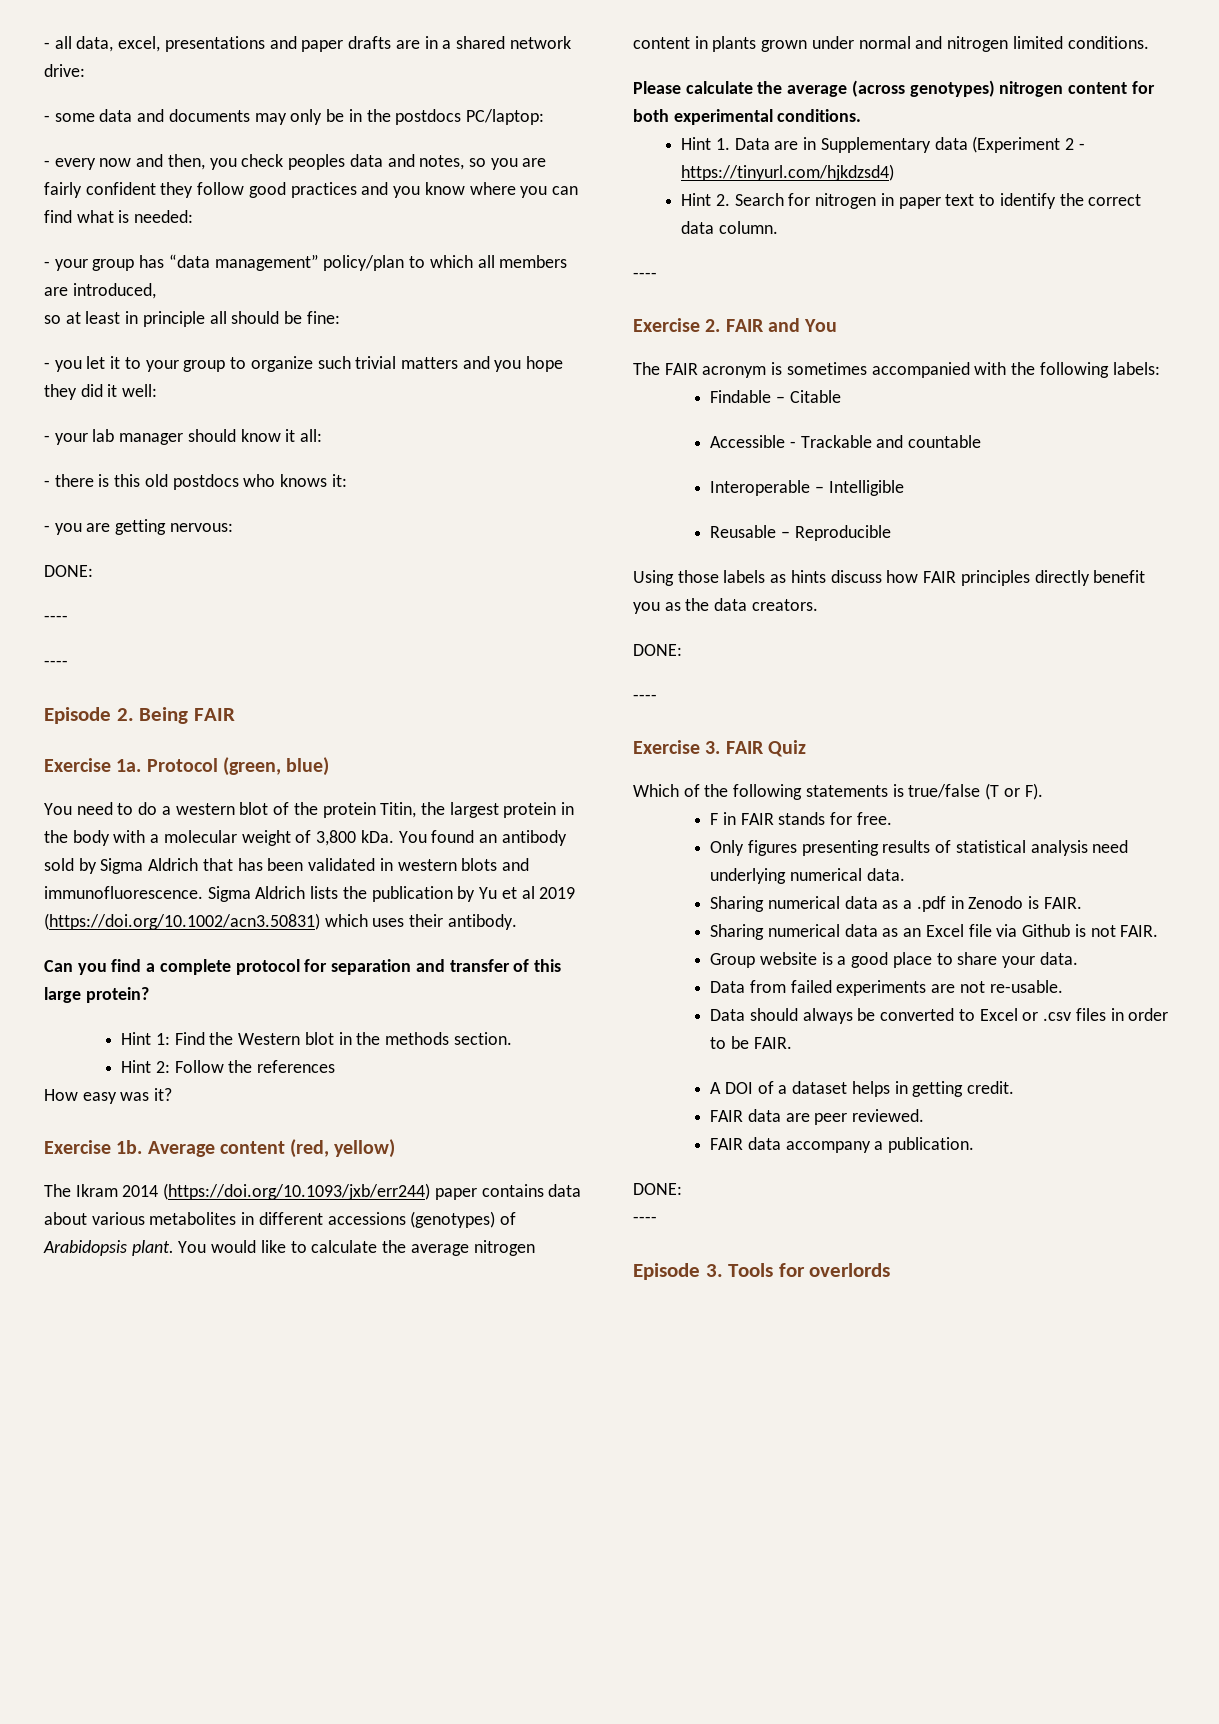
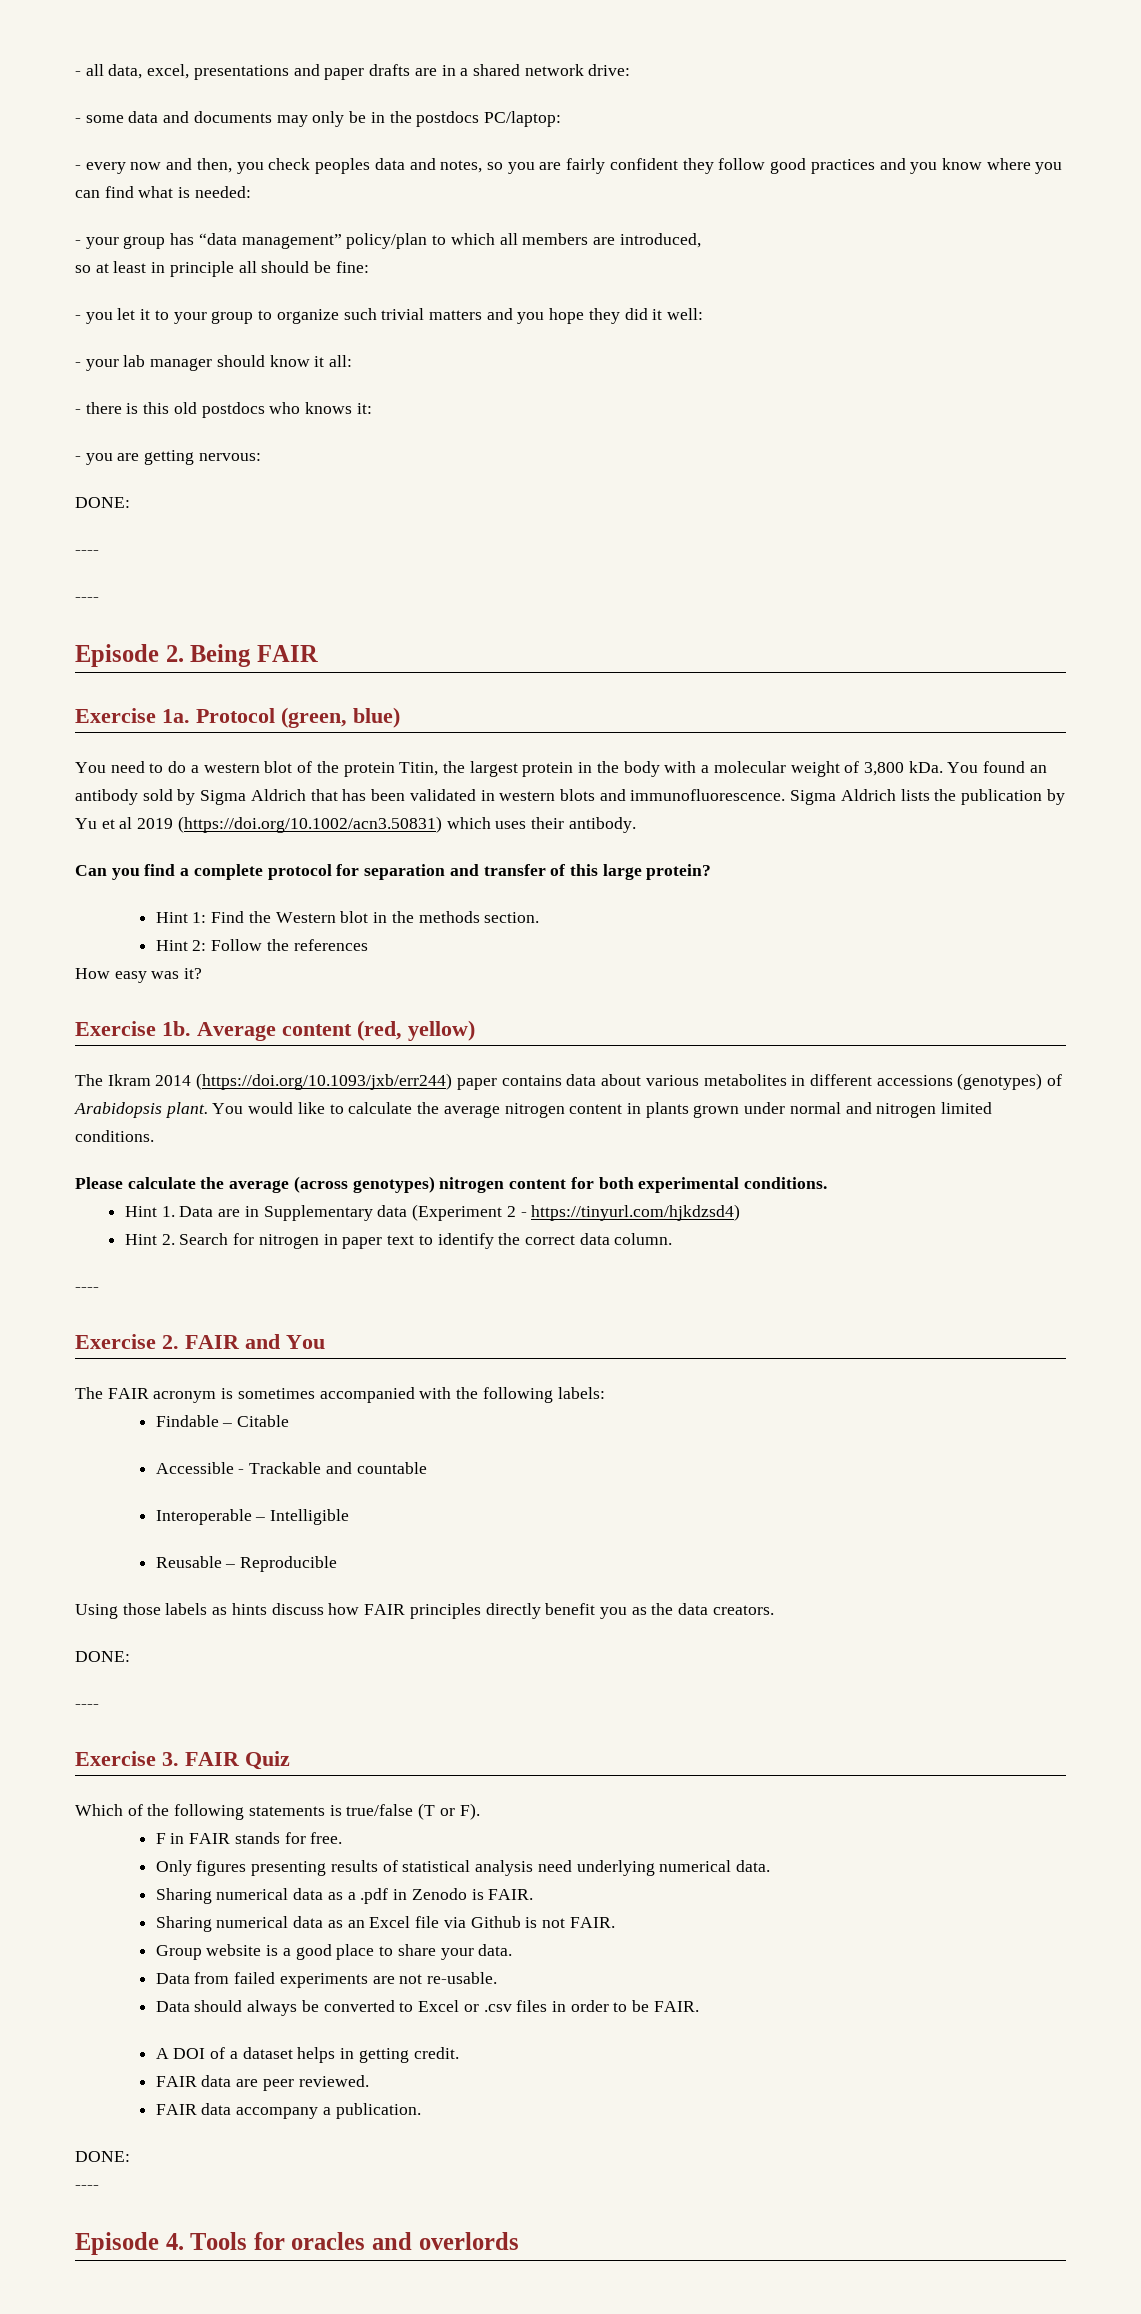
- Episode 3. Tools for overlords
+ Episode 4. Tools for oracles and overlords

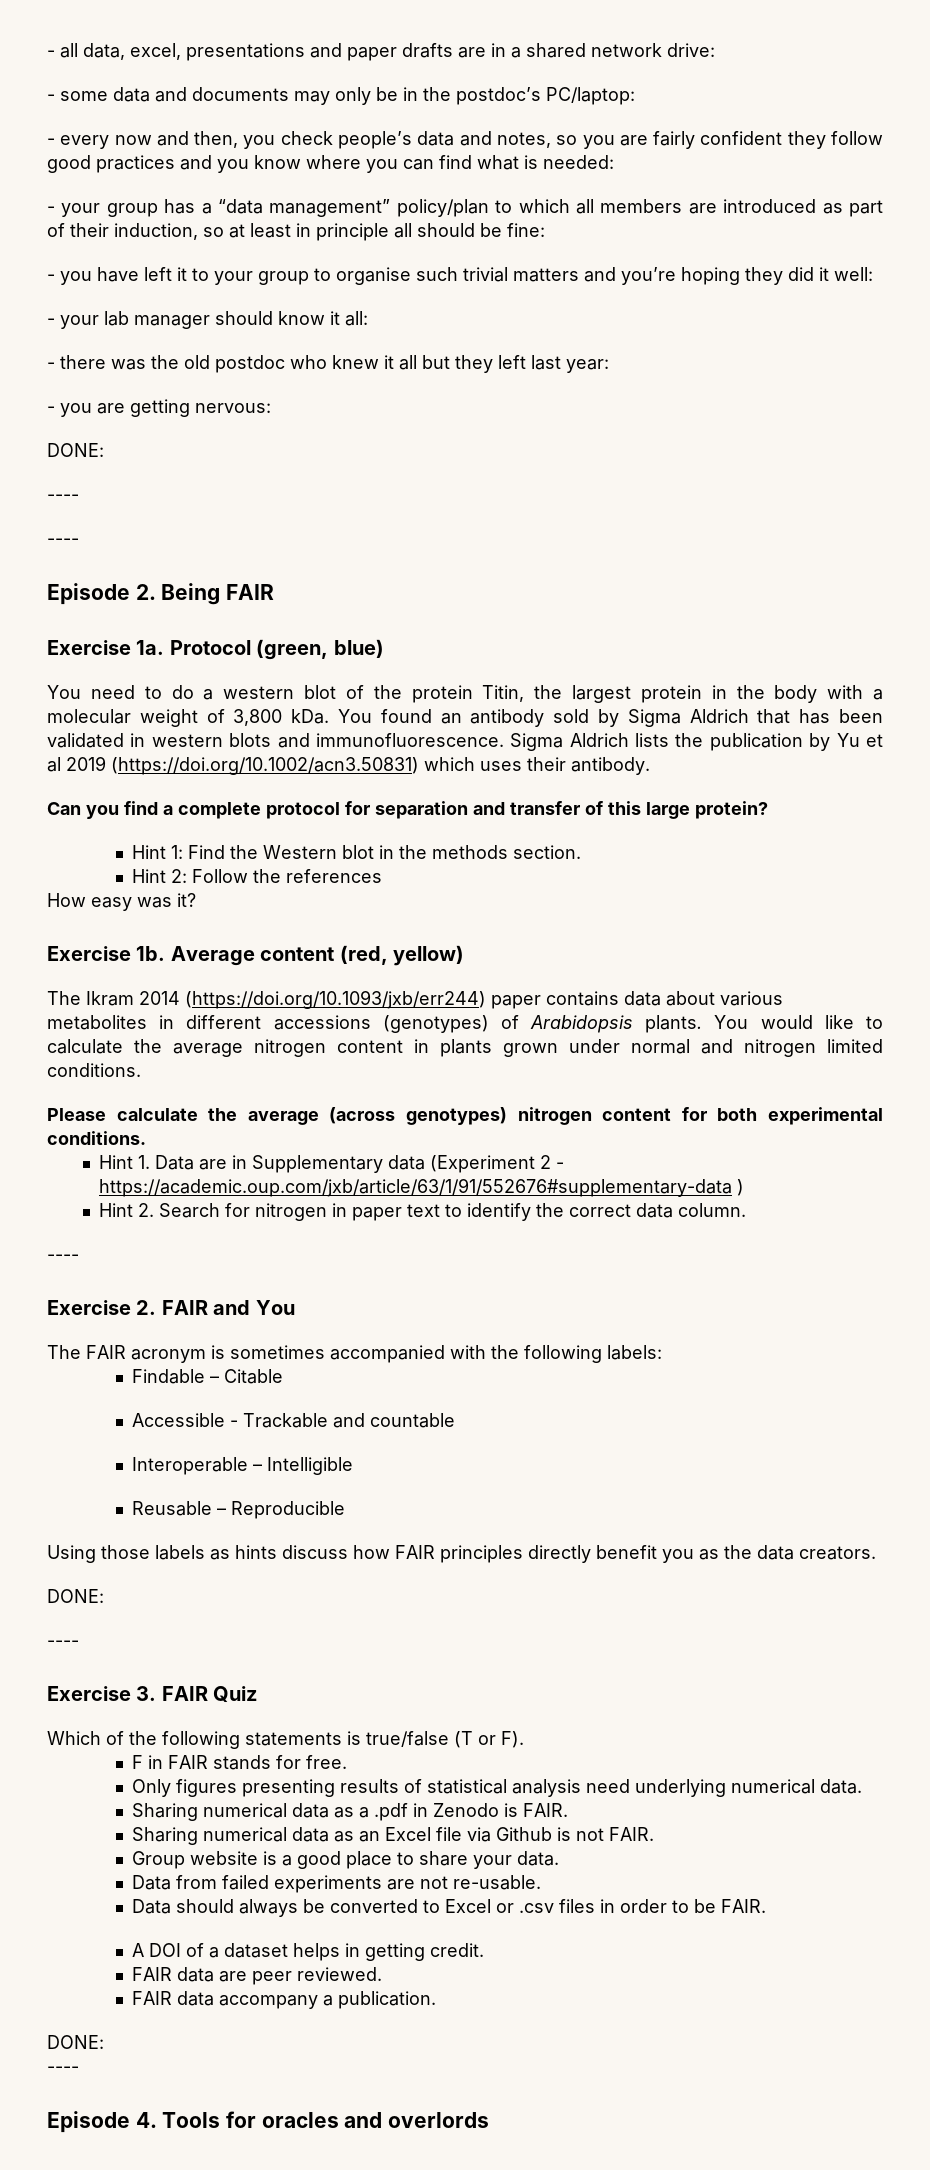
- - some data and documents may only be in the postdocs PC/laptop:
+ - some data and documents may only be in the postdoc’s PC/laptop:
- - every now and then, you check peoples data and notes, so you are fairly confident they follow good practices and you know where you can find what is needed:
+ - every now and then, you check people’s data and notes, so you are fairly confident they follow good practices and you know where you can find what is needed:
- - your group has “data management” policy/plan to which all members are introduced,
- so at least in principle all should be fine:
+ - your group has a “data management” policy/plan to which all members are introduced as part of their induction, so at least in principle all should be fine:
- - you let it to your group to organize such trivial matters and you hope they did it well:
+ - you have left it to your group to organise such trivial matters and you’re hoping they did it well:
- - there is this old postdocs who knows it:
+ - there was the old postdoc who knew it all but they left last year:
- The Ikram 2014 (https://doi.org/10.1093/jxb/err244) paper contains data about various metabolites in different accessions (genotypes) of Arabidopsis plant.
+ The Ikram 2014 (https://doi.org/10.1093/jxb/err244) paper contains data about various metabolites in different accessions (genotypes) of Arabidopsis plants.
- Hint 1. Data are in Supplementary data (Experiment 2 - https://tinyurl.com/hjkdzsd4)
+ Hint 1. Data are in Supplementary data (Experiment 2 - https://academic.oup.com/jxb/article/63/1/91/552676#supplementary-data )

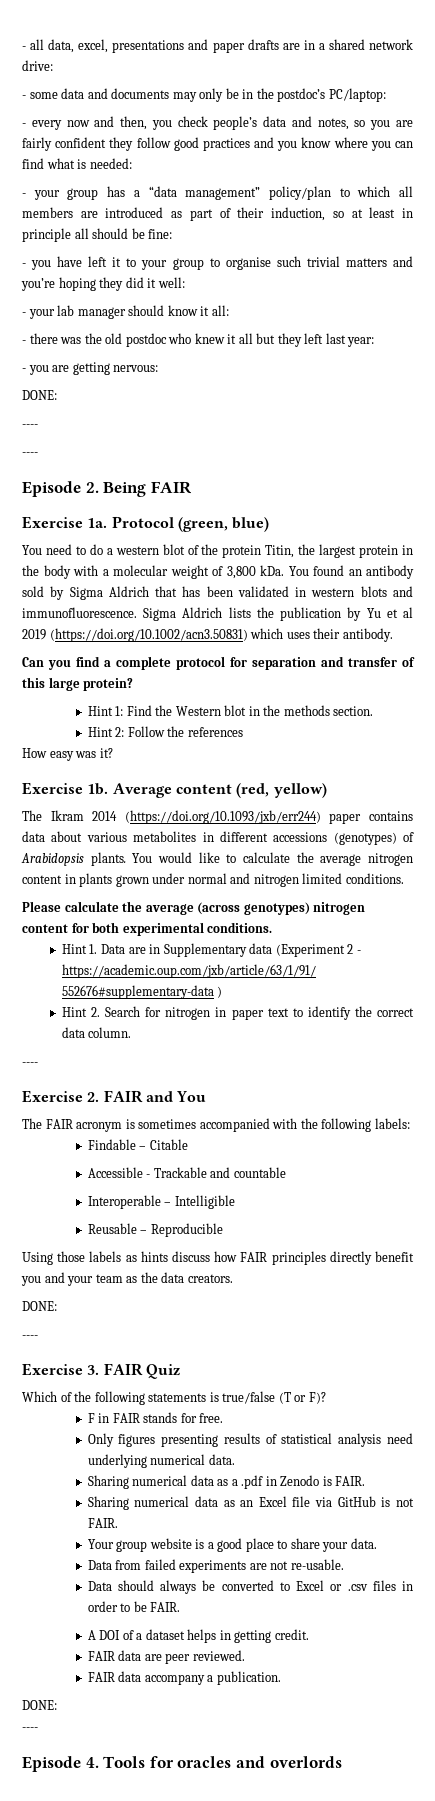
- Using those labels as hints discuss how FAIR principles directly benefit you as the data creators.
+ Using those labels as hints discuss how FAIR principles directly benefit you and your team as the data creators.
- Which of the following statements is true/false (T or F).
+ Which of the following statements is true/false (T or F)?
- Sharing numerical data as an Excel file via Github is not FAIR.
+ Sharing numerical data as an Excel file via GitHub is not FAIR.
- Group website is a good place to share your data.
+ Your group website is a good place to share your data.

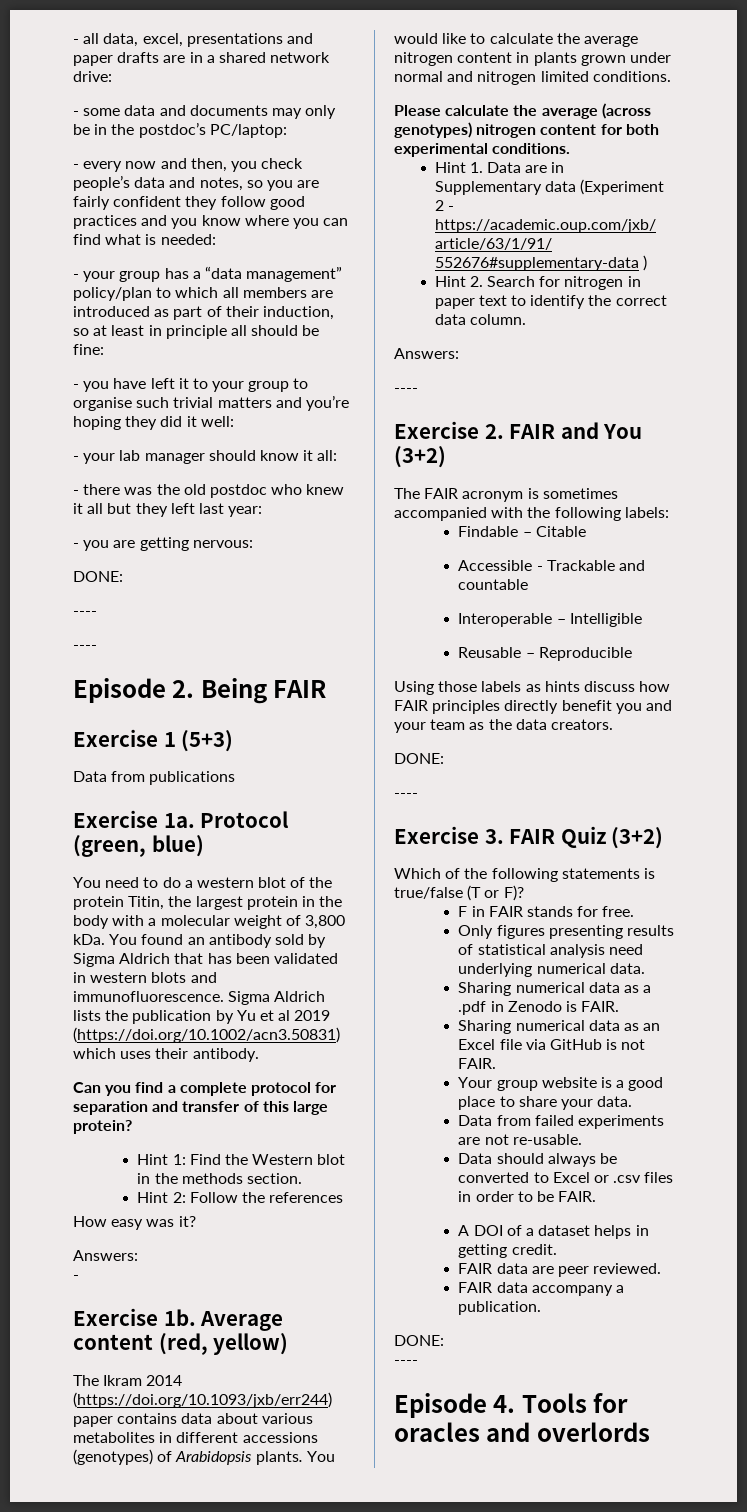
+ Exercise 1 (5+3)
+ Data from publications
  How easy was it?
+ Answers:
+ -
  Hint 2. Search for nitrogen in paper text to identify the correct data column.
+ Answers:
- Exercise 2. FAIR and You
+ Exercise 2. FAIR and You (3+2)
- Exercise 3. FAIR Quiz
+ Exercise 3. FAIR Quiz (3+2)

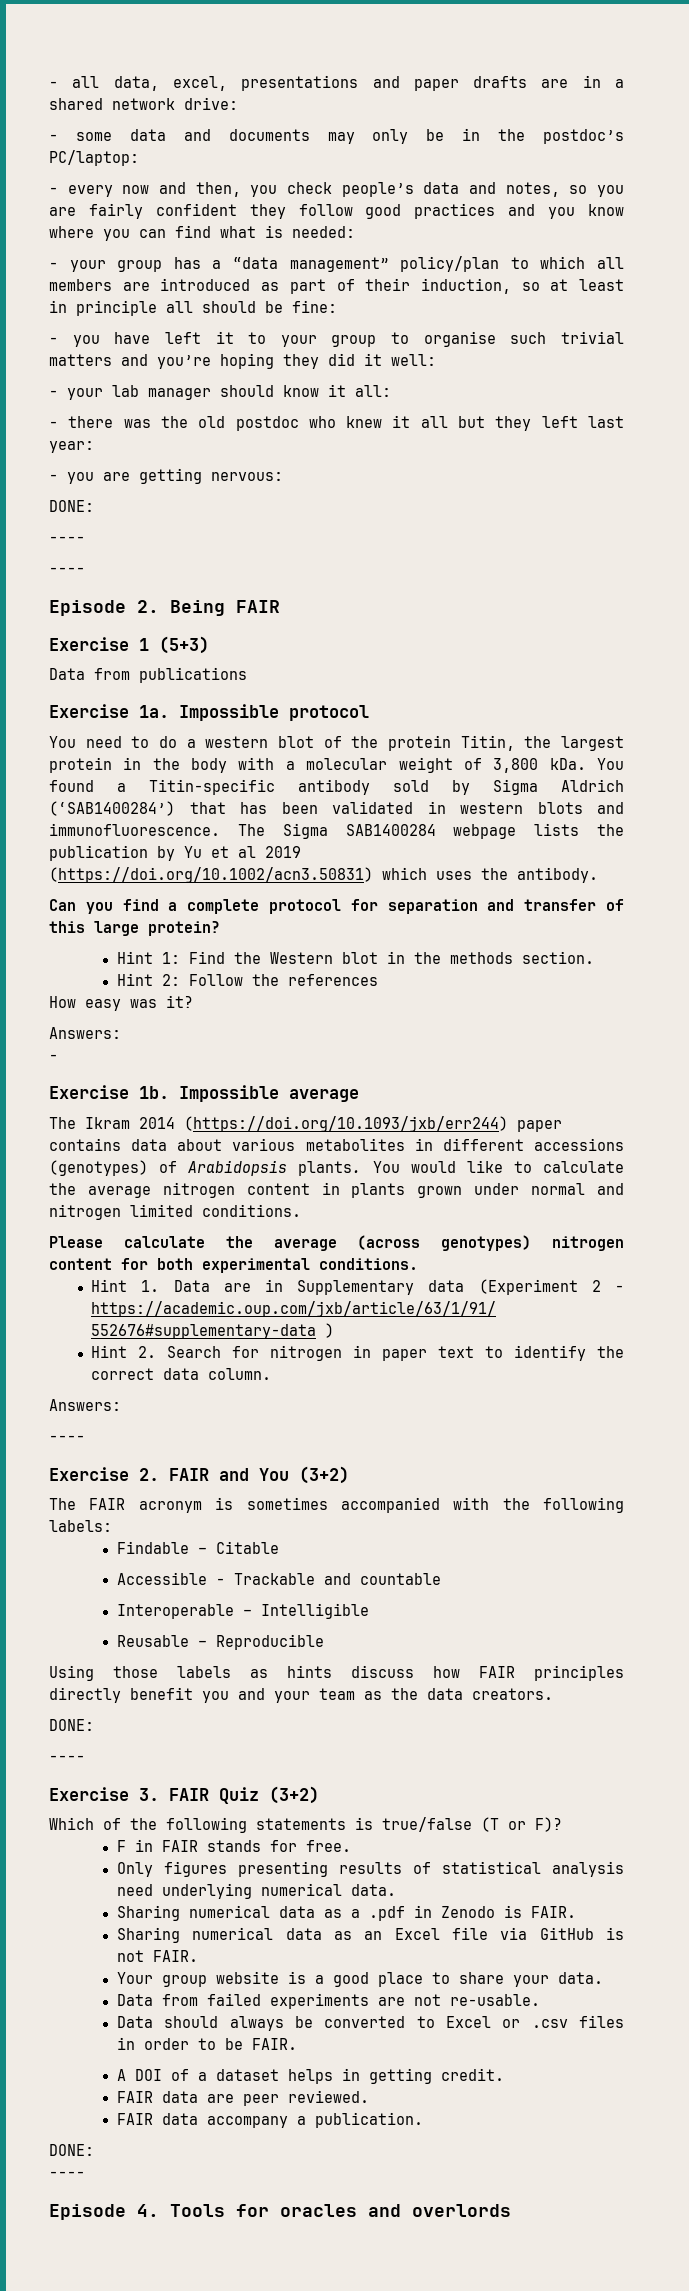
- Protocol (green, blue)
+ Impossible protocol
- You found an antibody sold by Sigma Aldrich that has been validated in western blots and immunofluorescence.
+ You found a Titin-specific antibody sold by Sigma Aldrich (‘SAB1400284’) that has been validated in western blots and immunofluorescence.
- Sigma Aldrich lists the publication by Yu et al 2019 (https://doi.org/10.1002/acn3.50831) which uses their antibody.
+ The Sigma SAB1400284 webpage lists the publication by Yu et al 2019 (https://doi.org/10.1002/acn3.50831) which uses the antibody.
- Average content (red, yellow)
+ Impossible average

